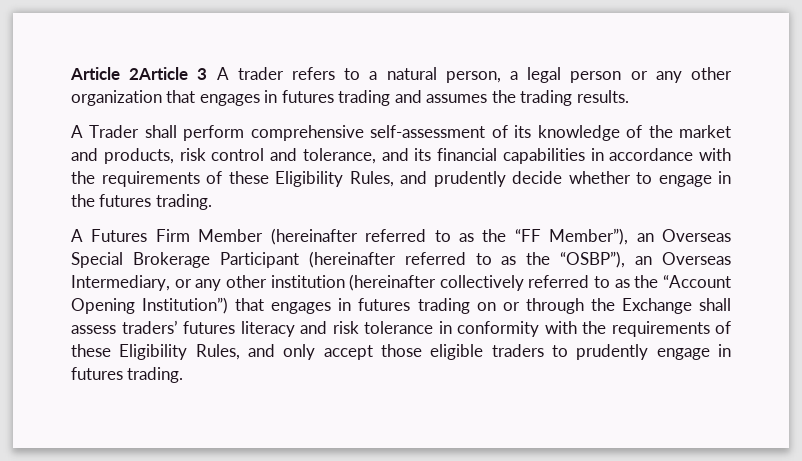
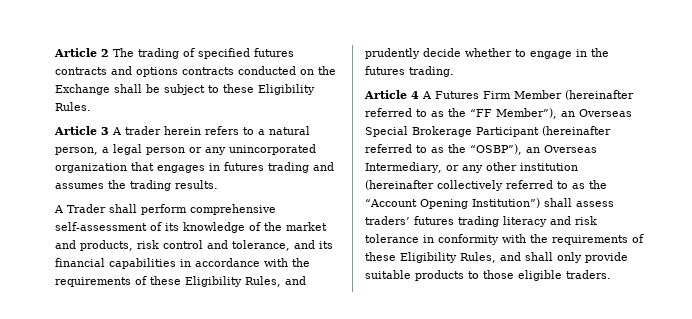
- Article 2Article 3 A trader refers to a natural person, a legal person or any other organization that engages in futures trading and assumes the trading results.
+ Article 2 The trading of specified futures contracts and options contracts conducted on the Exchange shall be subject to these Eligibility Rules.
+ Article 3 A trader herein refers to a natural person, a legal person or any unincorporated organization that engages in futures trading and assumes the trading results.
- A Futures Firm Member (hereinafter referred to as the “FF Member”), an Overseas Special Brokerage Participant (hereinafter referred to as the “OSBP”), an Overseas Intermediary, or any other institution (hereinafter collectively referred to as the “Account Opening Institution”) that engages in futures trading on or through the Exchange shall assess traders’ futures literacy and risk tolerance in conformity with the requirements of these Eligibility Rules, and only accept those eligible traders to prudently engage in futures trading.
+ Article 4 A Futures Firm Member (hereinafter referred to as the “FF Member”), an Overseas Special Brokerage Participant (hereinafter referred to as the “OSBP”), an Overseas Intermediary, or any other institution (hereinafter collectively referred to as the “Account Opening Institution”) shall assess traders’ futures trading literacy and risk tolerance in conformity with the requirements of these Eligibility Rules, and shall only provide suitable products to those eligible traders.

